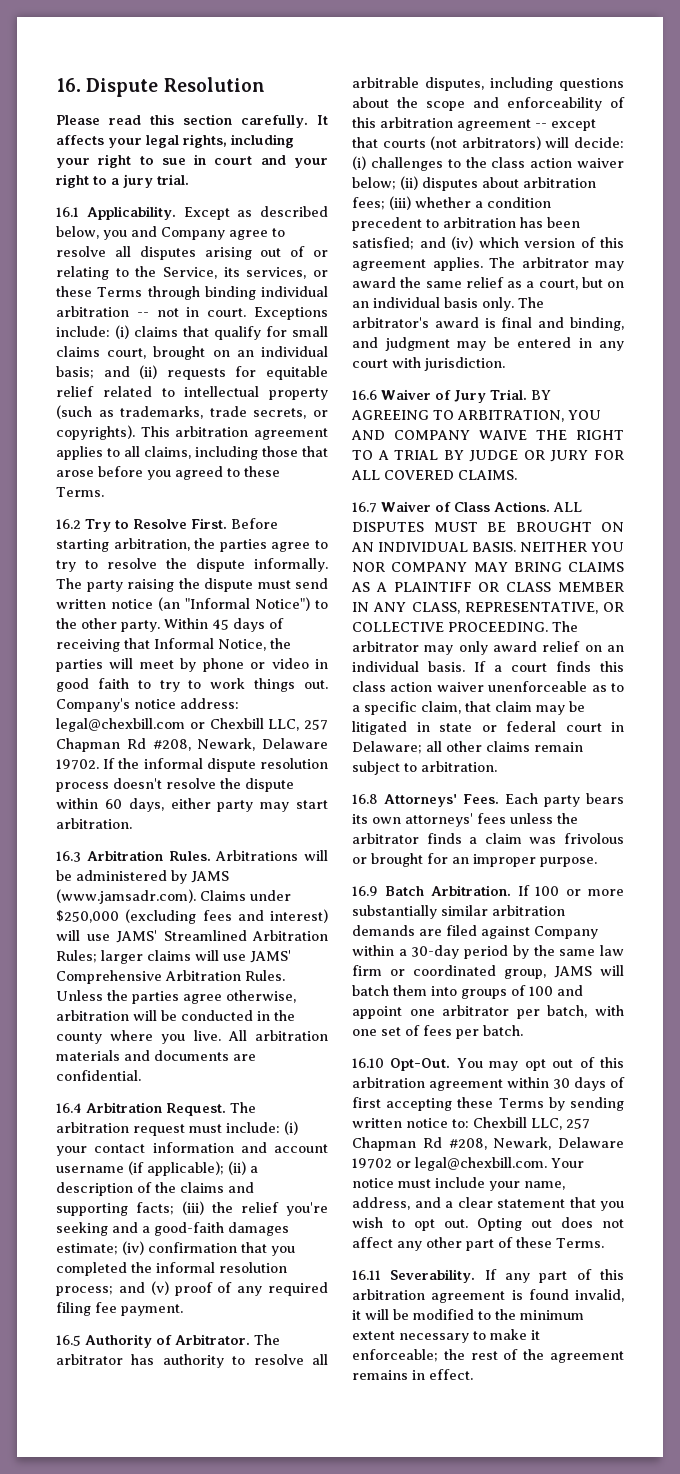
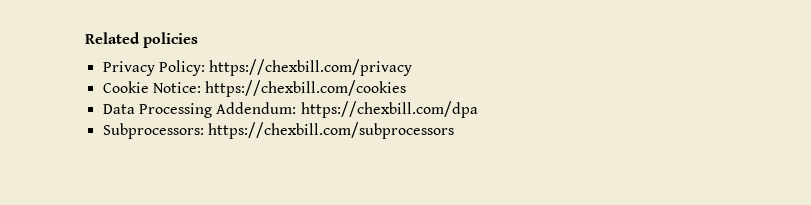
- 16. Dispute Resolution
- Please read this section carefully. It affects your legal rights, including your right to sue in court and your right to a jury trial.
- 16.1 Applicability. Except as described below, you and Company agree to resolve all disputes arising out of or relating to the Service, its services, or these Terms through binding individual arbitration -- not in court. Exceptions include: (i) claims that qualify for small claims court, brought on an individual basis; and (ii) requests for equitable relief related to intellectual property (such as trademarks, trade secrets, or copyrights). This arbitration agreement applies to all claims, including those that arose before you agreed to these Terms.
- 16.2 Try to Resolve First. Before starting arbitration, the parties agree to try to resolve the dispute informally. The party raising the dispute must send written notice (an "Informal Notice") to the other party. Within 45 days of receiving that Informal Notice, the parties will meet by phone or video in good faith to try to work things out. Company's notice address: legal@chexbill.com or Chexbill LLC, 257 Chapman Rd #208, Newark, Delaware 19702. If the informal dispute resolution process doesn't resolve the dispute within 60 days, either party may start arbitration.
- 16.3 Arbitration Rules. Arbitrations will be administered by JAMS (www.jamsadr.com). Claims under $250,000 (excluding fees and interest) will use JAMS' Streamlined Arbitration Rules; larger claims will use JAMS' Comprehensive Arbitration Rules. Unless the parties agree otherwise, arbitration will be conducted in the county where you live. All arbitration materials and documents are confidential.
- 16.4 Arbitration Request. The arbitration request must include: (i) your contact information and account username (if applicable); (ii) a description of the claims and supporting facts; (iii) the relief you're seeking and a good-faith damages estimate; (iv) confirmation that you completed the informal resolution process; and (v) proof of any required filing fee payment.
- 16.5 Authority of Arbitrator. The arbitrator has authority to resolve all arbitrable disputes, including questions about the scope and enforceability of this arbitration agreement -- except that courts (not arbitrators) will decide: (i) challenges to the class action waiver below; (ii) disputes about arbitration fees; (iii) whether a condition precedent to arbitration has been satisfied; and (iv) which version of this agreement applies. The arbitrator may award the same relief as a court, but on an individual basis only. The arbitrator's award is final and binding, and judgment may be entered in any court with jurisdiction.
- 16.6 Waiver of Jury Trial. BY AGREEING TO ARBITRATION, YOU AND COMPANY WAIVE THE RIGHT TO A TRIAL BY JUDGE OR JURY FOR ALL COVERED CLAIMS.
- 16.7 Waiver of Class Actions. ALL DISPUTES MUST BE BROUGHT ON AN INDIVIDUAL BASIS. NEITHER YOU NOR COMPANY MAY BRING CLAIMS AS A PLAINTIFF OR CLASS MEMBER IN ANY CLASS, REPRESENTATIVE, OR COLLECTIVE PROCEEDING. The arbitrator may only award relief on an individual basis. If a court finds this class action waiver unenforceable as to a specific claim, that claim may be litigated in state or federal court in Delaware; all other claims remain subject to arbitration.
- 16.8 Attorneys' Fees. Each party bears its own attorneys' fees unless the arbitrator finds a claim was frivolous or brought for an improper purpose.
- 16.9 Batch Arbitration. If 100 or more substantially similar arbitration demands are filed against Company within a 30-day period by the same law firm or coordinated group, JAMS will batch them into groups of 100 and appoint one arbitrator per batch, with one set of fees per batch.
- 16.10 Opt-Out. You may opt out of this arbitration agreement within 30 days of first accepting these Terms by sending written notice to: Chexbill LLC, 257 Chapman Rd #208, Newark, Delaware 19702 or legal@chexbill.com. Your notice must include your name, address, and a clear statement that you wish to opt out. Opting out does not affect any other part of these Terms.
- 16.11 Severability. If any part of this arbitration agreement is found invalid, it will be modified to the minimum extent necessary to make it enforceable; the rest of the agreement remains in effect.
+ Related policies
+ Privacy Policy: https://chexbill.com/privacy
+ Cookie Notice: https://chexbill.com/cookies
+ Data Processing Addendum: https://chexbill.com/dpa
+ Subprocessors: https://chexbill.com/subprocessors

